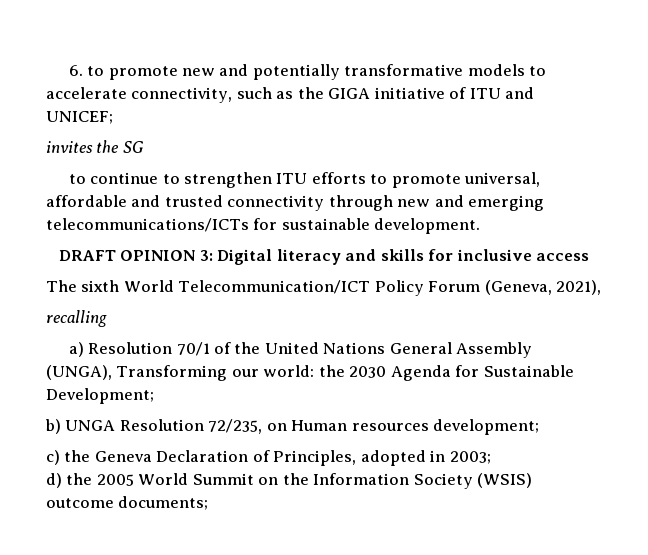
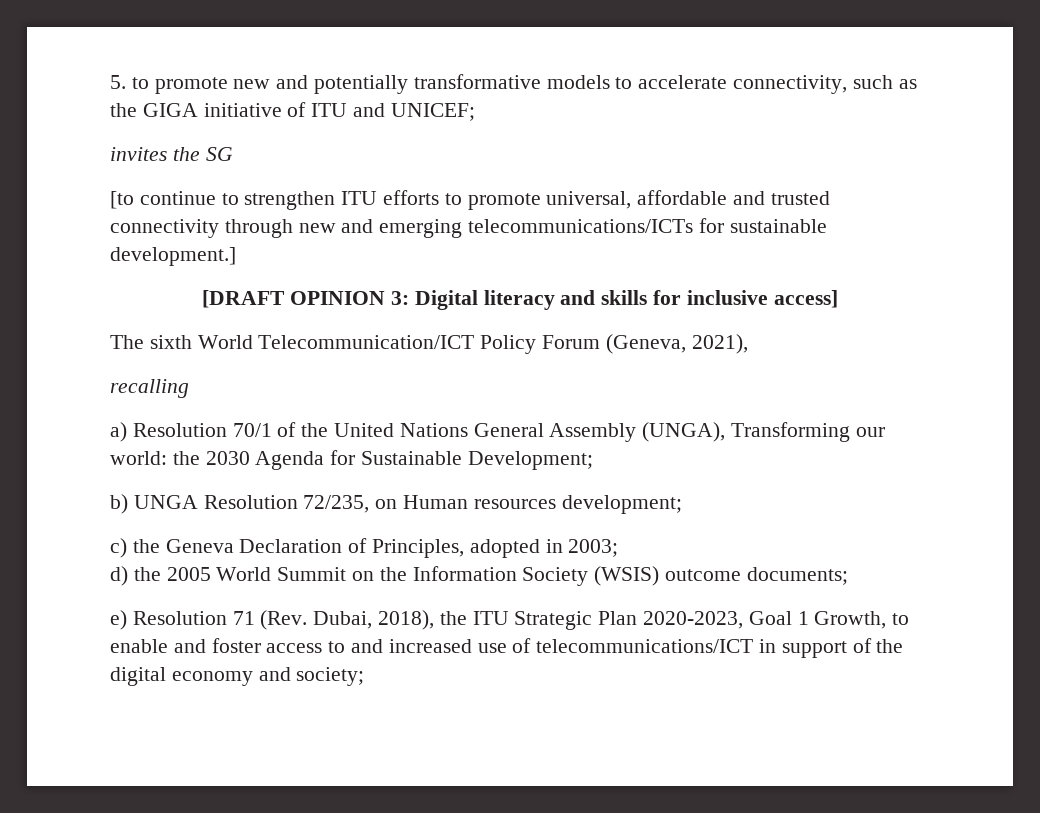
- 6. to promote new and potentially transformative models to accelerate connectivity, such as the GIGA initiative of ITU and UNICEF;
+ 5. to promote new and potentially transformative models to accelerate connectivity, such as the GIGA initiative of ITU and UNICEF;
- to continue to strengthen ITU efforts to promote universal, affordable and trusted connectivity through new and emerging telecommunications/ICTs for sustainable development.
- DRAFT OPINION 3: Digital literacy and skills for inclusive access
+ [to continue to strengthen ITU efforts to promote universal, affordable and trusted connectivity through new and emerging telecommunications/ICTs for sustainable development.]
+ [DRAFT OPINION 3: Digital literacy and skills for inclusive access]
+ e) Resolution 71 (Rev. Dubai, 2018), the ITU Strategic Plan 2020-2023, Goal 1 Growth, to enable and foster access to and increased use of telecommunications/ICT in support of the digital economy and society;

